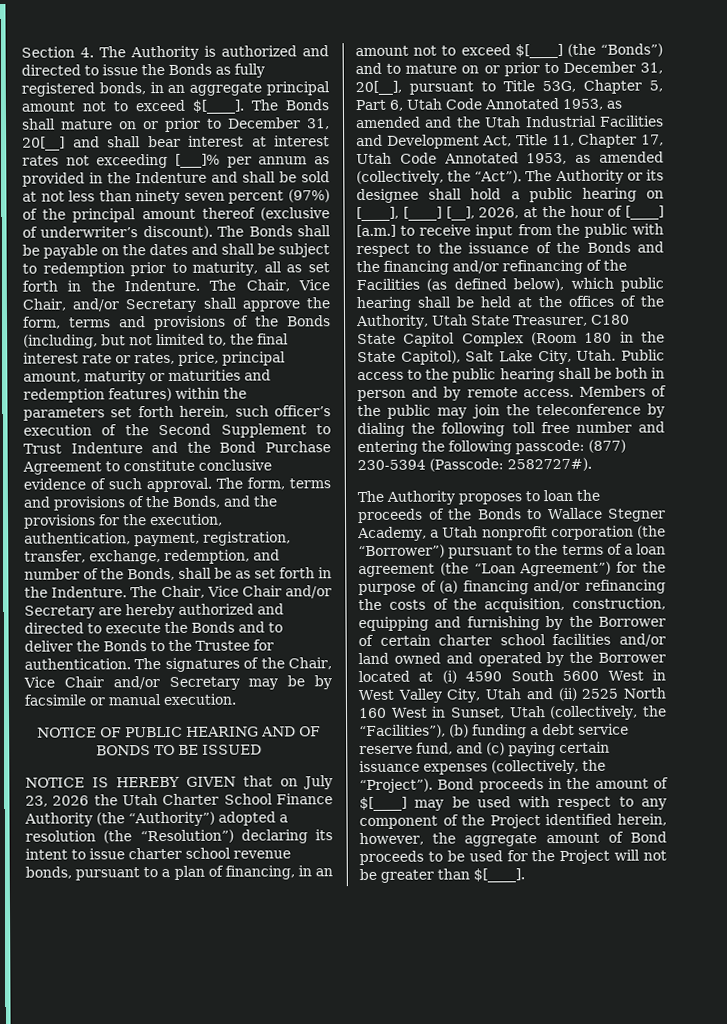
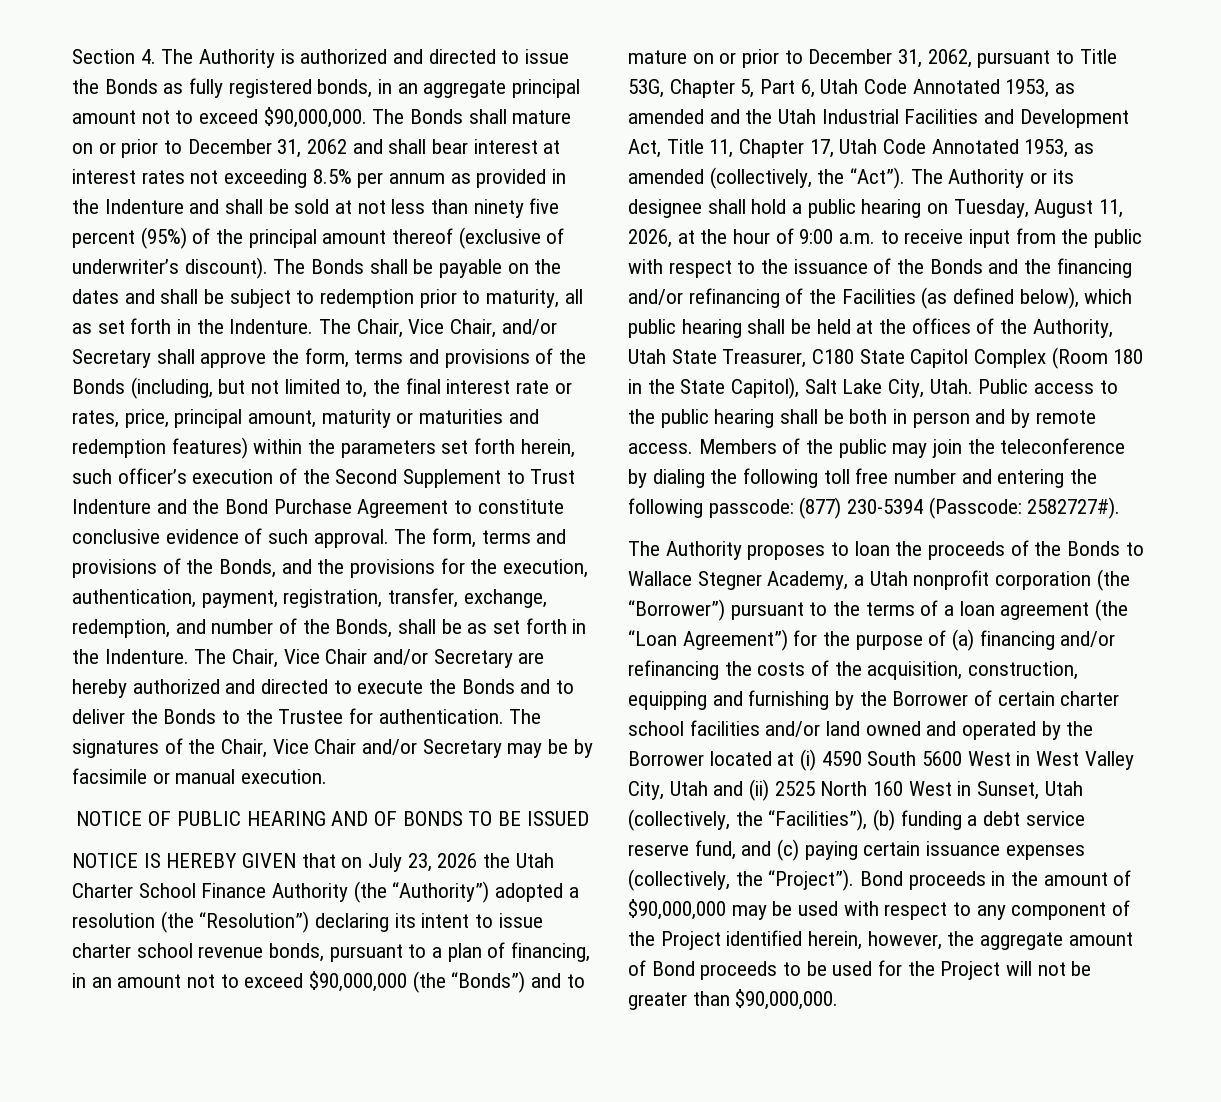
- Section 4. The Authority is authorized and directed to issue the Bonds as fully registered bonds, in an aggregate principal amount not to exceed $[____].
+ Section 4. The Authority is authorized and directed to issue the Bonds as fully registered bonds, in an aggregate principal amount not to exceed $90,000,000.
- The Bonds shall mature on or prior to December 31, 20[__] and shall bear interest at interest rates not exceeding [___]% per annum as provided in the Indenture and shall be sold at not less than ninety seven percent (97%) of the principal amount thereof (exclusive of underwriter’s discount).
+ The Bonds shall mature on or prior to December 31, 2062 and shall bear interest at interest rates not exceeding 8.5% per annum as provided in the Indenture and shall be sold at not less than ninety five percent (95%) of the principal amount thereof (exclusive of underwriter’s discount).
- NOTICE IS HEREBY GIVEN that on July 23, 2026 the Utah Charter School Finance Authority (the “Authority”) adopted a resolution (the “Resolution”) declaring its intent to issue charter school revenue bonds, pursuant to a plan of financing, in an amount not to exceed $[____] (the “Bonds”) and to mature on or prior to December 31, 20[__], pursuant to Title 53G, Chapter 5, Part 6, Utah Code Annotated 1953, as amended and the Utah Industrial Facilities and Development Act, Title 11, Chapter 17, Utah Code Annotated 1953, as amended (collectively, the “Act”).
+ NOTICE IS HEREBY GIVEN that on July 23, 2026 the Utah Charter School Finance Authority (the “Authority”) adopted a resolution (the “Resolution”) declaring its intent to issue charter school revenue bonds, pursuant to a plan of financing, in an amount not to exceed $90,000,000 (the “Bonds”) and to mature on or prior to December 31, 2062, pursuant to Title 53G, Chapter 5, Part 6, Utah Code Annotated 1953, as amended and the Utah Industrial Facilities and Development Act, Title 11, Chapter 17, Utah Code Annotated 1953, as amended (collectively, the “Act”).
- The Authority or its designee shall hold a public hearing on [____], [____] [__], 2026, at the hour of [____] [a.m.] to receive input from the public with respect to the issuance of the Bonds and the financing and/or refinancing of the Facilities (as defined below), which public hearing shall be held at the offices of the Authority, Utah State Treasurer, C180 State Capitol Complex (Room 180 in the State Capitol), Salt Lake City, Utah.
+ The Authority or its designee shall hold a public hearing on Tuesday, August 11, 2026, at the hour of 9:00 a.m. to receive input from the public with respect to the issuance of the Bonds and the financing and/or refinancing of the Facilities (as defined below), which public hearing shall be held at the offices of the Authority, Utah State Treasurer, C180 State Capitol Complex (Room 180 in the State Capitol), Salt Lake City, Utah.
- Bond proceeds in the amount of $[____] may be used with respect to any component of the Project identified herein, however, the aggregate amount of Bond proceeds to be used for the Project will not be greater than $[____].
+ Bond proceeds in the amount of $90,000,000 may be used with respect to any component of the Project identified herein, however, the aggregate amount of Bond proceeds to be used for the Project will not be greater than $90,000,000.

